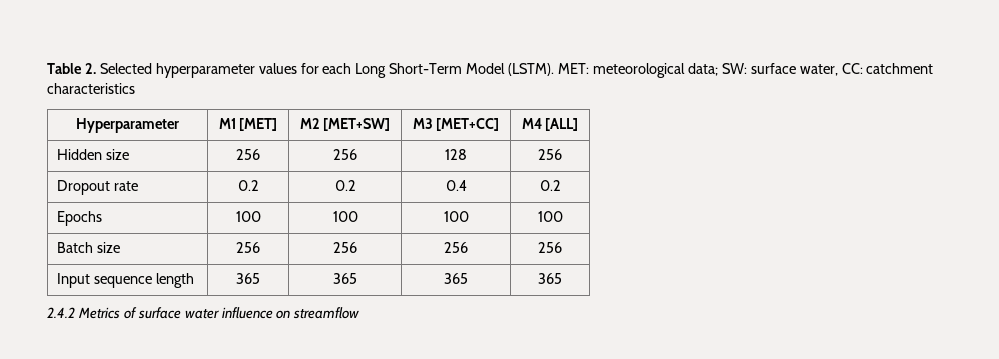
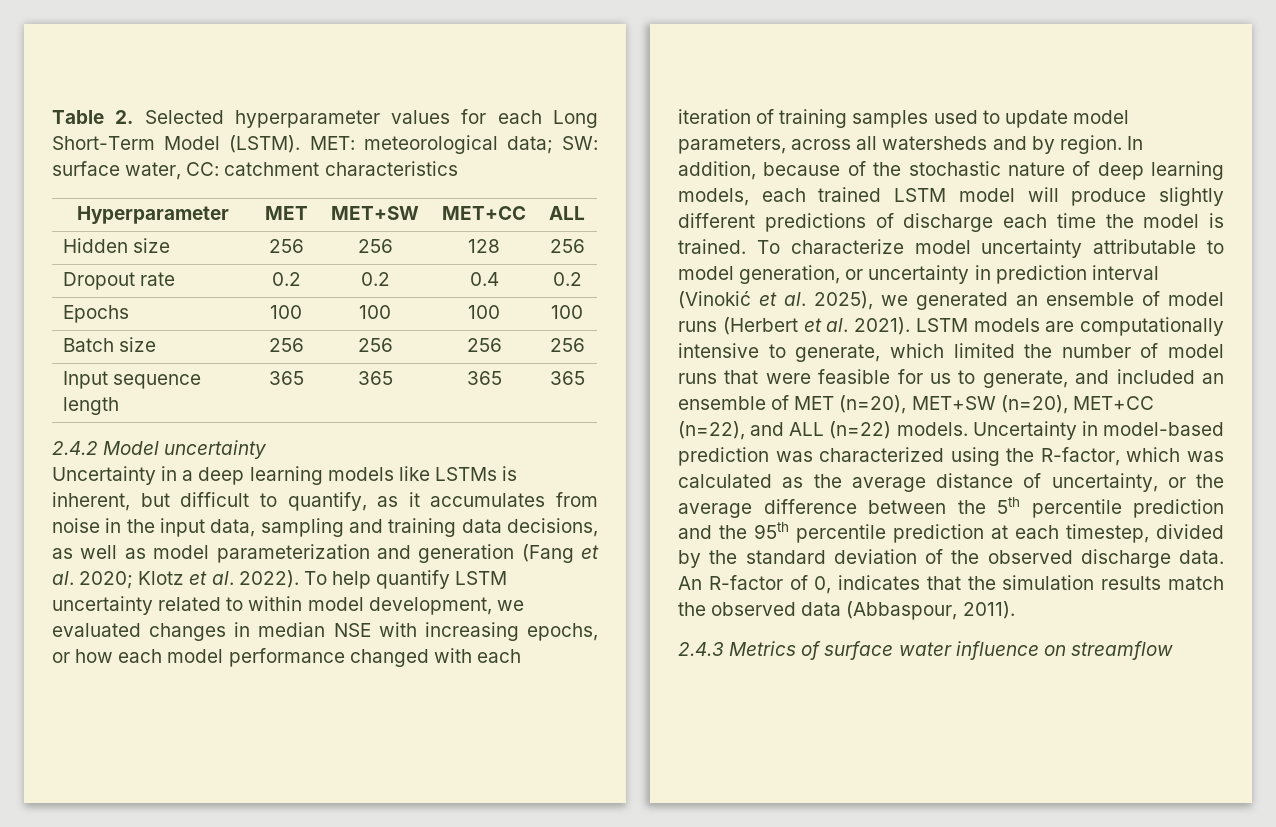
- Hyperparameter | M1 [MET] | M2 [MET+SW] | M3 [MET+CC] | M4 [ALL]
+ Hyperparameter | MET | MET+SW | MET+CC | ALL
- 2.4.2 Metrics of surface water influence on streamflow
+ 2.4.2 Model uncertainty
+ Uncertainty in a deep learning models like LSTMs is inherent, but difficult to quantify, as it accumulates from noise in the input data, sampling and training data decisions, as well as model parameterization and generation (Fang et al. 2020; Klotz et al. 2022). To help quantify LSTM uncertainty related to within model development, we evaluated changes in median NSE with increasing epochs, or how each model performance changed with each iteration of training samples used to update model parameters, across all watersheds and by region. In addition, because of the stochastic nature of deep learning models, each trained LSTM model will produce slightly different predictions of discharge each time the model is trained. To characterize model uncertainty attributable to model generation, or uncertainty in prediction interval (Vinokić et al. 2025), we generated an ensemble of model runs (Herbert et al. 2021). LSTM models are computationally intensive to generate, which limited the number of model runs that were feasible for us to generate, and included an ensemble of MET (n=20), MET+SW (n=20), MET+CC (n=22), and ALL (n=22) models. Uncertainty in model-based prediction was characterized using the R-factor, which was calculated as the average distance of uncertainty, or the average difference between the 5th percentile prediction and the 95th percentile prediction at each timestep, divided by the standard deviation of the observed discharge data. An R-factor of 0, indicates that the simulation results match the observed data (Abbaspour, 2011).
+ 2.4.3 Metrics of surface water influence on streamflow

